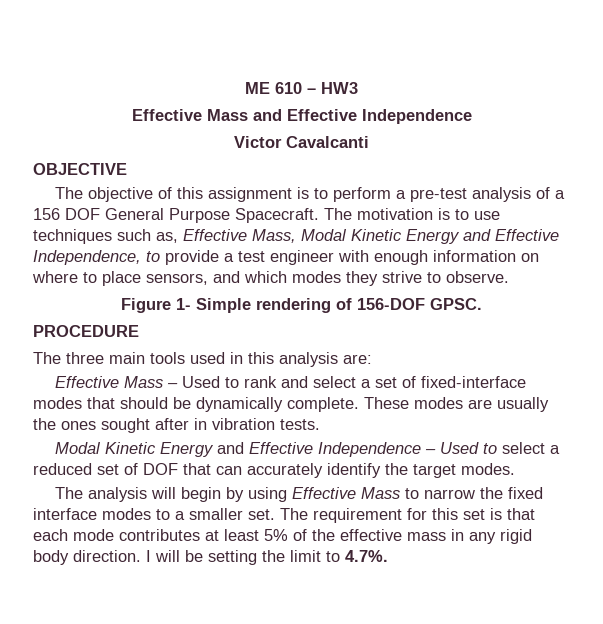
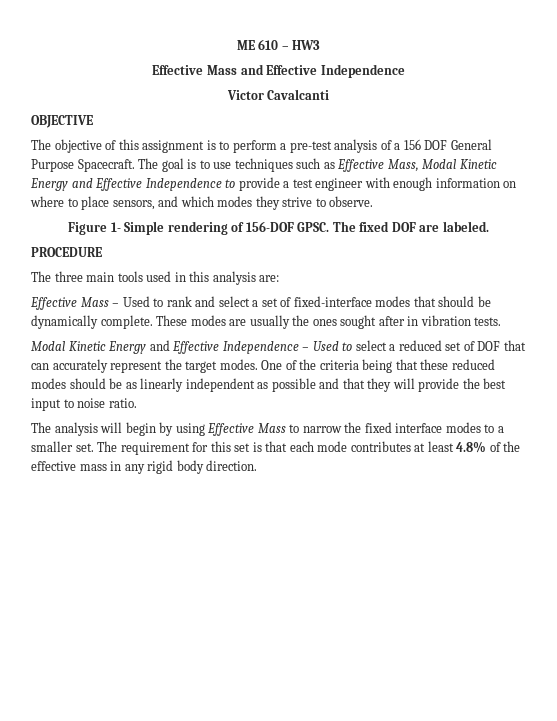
- The motivation is to use techniques such as, Effective Mass, Modal Kinetic Energy and Effective Independence, to provide a test engineer with enough information on where to place sensors, and which modes they strive to observe.
+ The goal is to use techniques such as Effective Mass, Modal Kinetic Energy and Effective Independence to provide a test engineer with enough information on where to place sensors, and which modes they strive to observe.
+ The fixed DOF are labeled.
- Modal Kinetic Energy and Effective Independence – Used to select a reduced set of DOF that can accurately identify the target modes.
+ Modal Kinetic Energy and Effective Independence – Used to select a reduced set of DOF that can accurately represent the target modes. One of the criteria being that these reduced modes should be as linearly independent as possible and that they will provide the best input to noise ratio.
- The requirement for this set is that each mode contributes at least 5% of the effective mass in any rigid body direction. I will be setting the limit to 4.7%.
+ The requirement for this set is that each mode contributes at least 4.8% of the effective mass in any rigid body direction.

